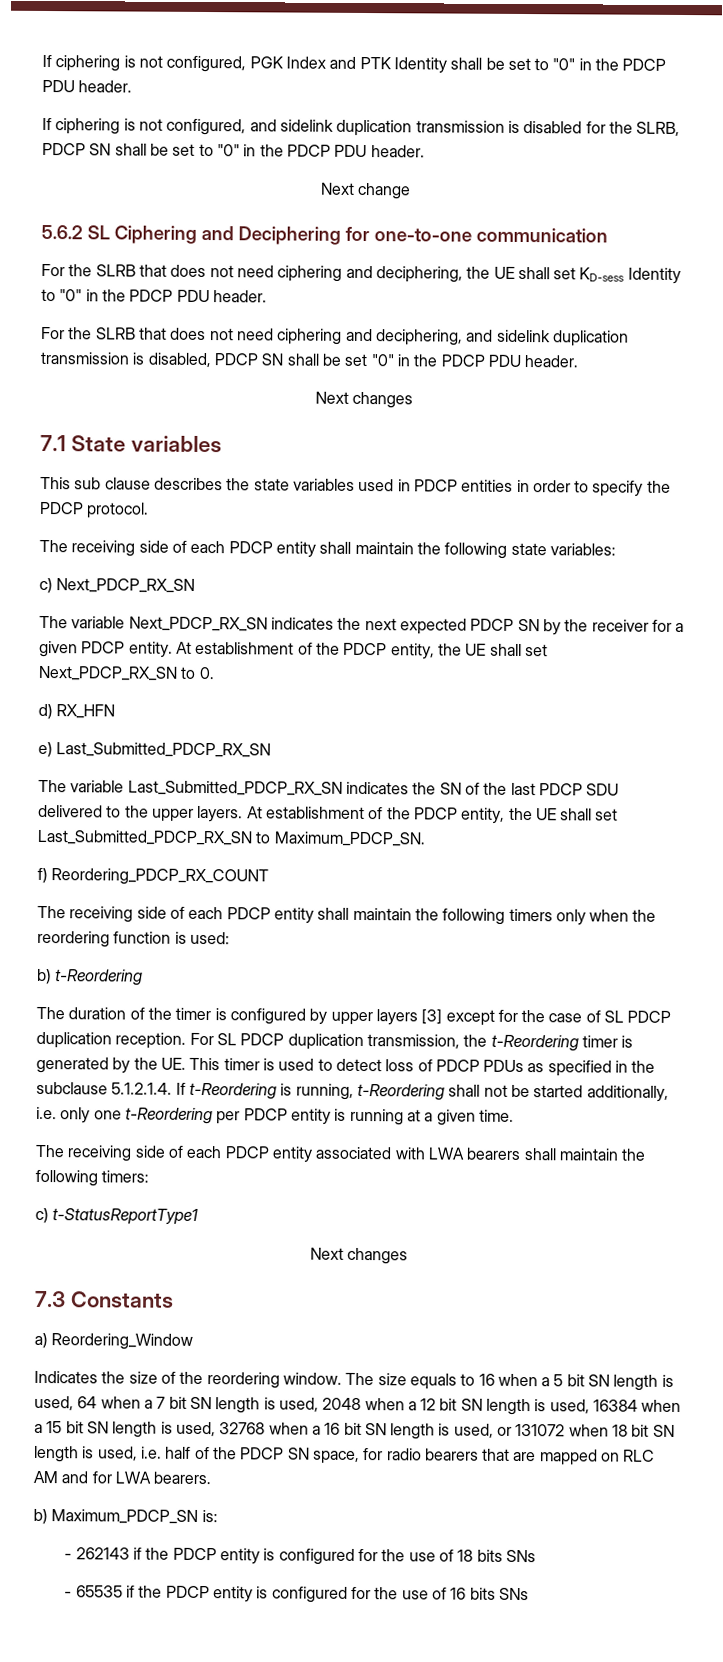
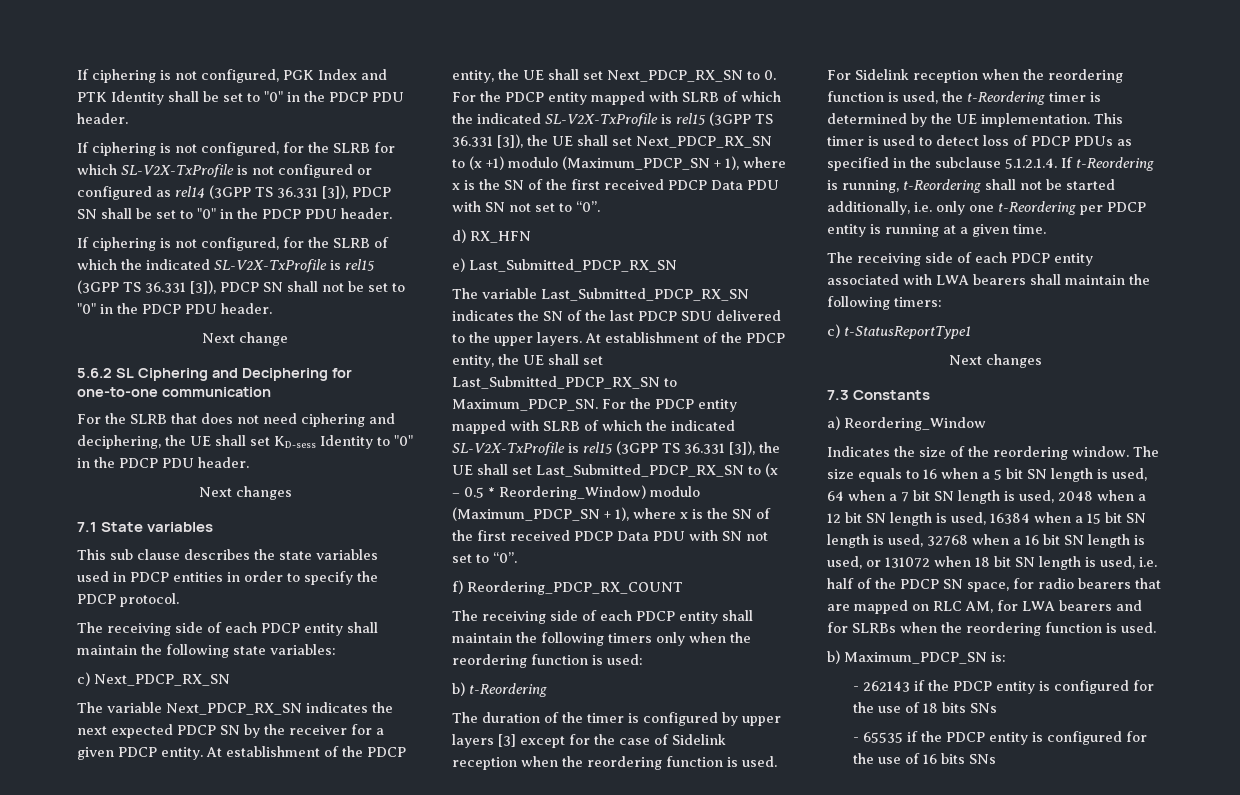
- If ciphering is not configured, and sidelink duplication transmission is disabled for the SLRB, PDCP SN shall be set to "0" in the PDCP PDU header.
+ If ciphering is not configured, for the SLRB for which SL-V2X-TxProfile is not configured or configured as rel14 (3GPP TS 36.331 [3]), PDCP SN shall be set to "0" in the PDCP PDU header.
+ If ciphering is not configured, for the SLRB of which the indicated SL-V2X-TxProfile is rel15 (3GPP TS 36.331 [3]), PDCP SN shall not be set to "0" in the PDCP PDU header.
- For the SLRB that does not need ciphering and deciphering, and sidelink duplication transmission is disabled, PDCP SN shall be set "0" in the PDCP PDU header.
- At establishment of the PDCP entity, the UE shall set Next_PDCP_RX_SN to 0.
+ At establishment of the PDCP entity, the UE shall set Next_PDCP_RX_SN to 0. For the PDCP entity mapped with SLRB of which the indicated SL-V2X-TxProfile is rel15 (3GPP TS 36.331 [3]), the UE shall set Next_PDCP_RX_SN to (x +1) modulo (Maximum_PDCP_SN + 1), where x is the SN of the first received PDCP Data PDU with SN not set to “0”.
+ For the PDCP entity mapped with SLRB of which the indicated SL-V2X-TxProfile is rel15 (3GPP TS 36.331 [3]), the UE shall set Last_Submitted_PDCP_RX_SN to (x – 0.5 * Reordering_Window) modulo (Maximum_PDCP_SN + 1), where x is the SN of the first received PDCP Data PDU with SN not set to “0”.
- The duration of the timer is configured by upper layers [3] except for the case of SL PDCP duplication reception. For SL PDCP duplication transmission, the t-Reordering timer is generated by the UE. This timer is used to detect loss of PDCP PDUs as specified in the subclause 5.1.2.1.4. If t-Reordering is running, t-Reordering shall not be started additionally, i.e. only one t-Reordering per PDCP entity is running at a given time.
+ The duration of the timer is configured by upper layers [3] except for the case of Sidelink reception when the reordering function is used. For Sidelink reception when the reordering function is used, the t-Reordering timer is determined by the UE implementation. This timer is used to detect loss of PDCP PDUs as specified in the subclause 5.1.2.1.4. If t-Reordering is running, t-Reordering shall not be started additionally, i.e. only one t-Reordering per PDCP entity is running at a given time.
- The size equals to 16 when a 5 bit SN length is used, 64 when a 7 bit SN length is used, 2048 when a 12 bit SN length is used, 16384 when a 15 bit SN length is used, 32768 when a 16 bit SN length is used, or 131072 when 18 bit SN length is used, i.e. half of the PDCP SN space, for radio bearers that are mapped on RLC AM and for LWA bearers.
+ The size equals to 16 when a 5 bit SN length is used, 64 when a 7 bit SN length is used, 2048 when a 12 bit SN length is used, 16384 when a 15 bit SN length is used, 32768 when a 16 bit SN length is used, or 131072 when 18 bit SN length is used, i.e. half of the PDCP SN space, for radio bearers that are mapped on RLC AM, for LWA bearers and for SLRBs when the reordering function is used.

